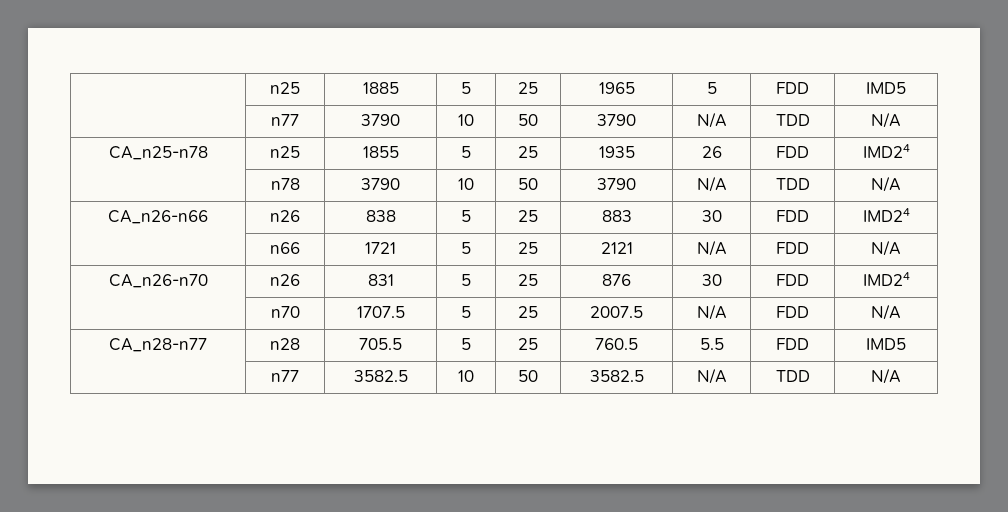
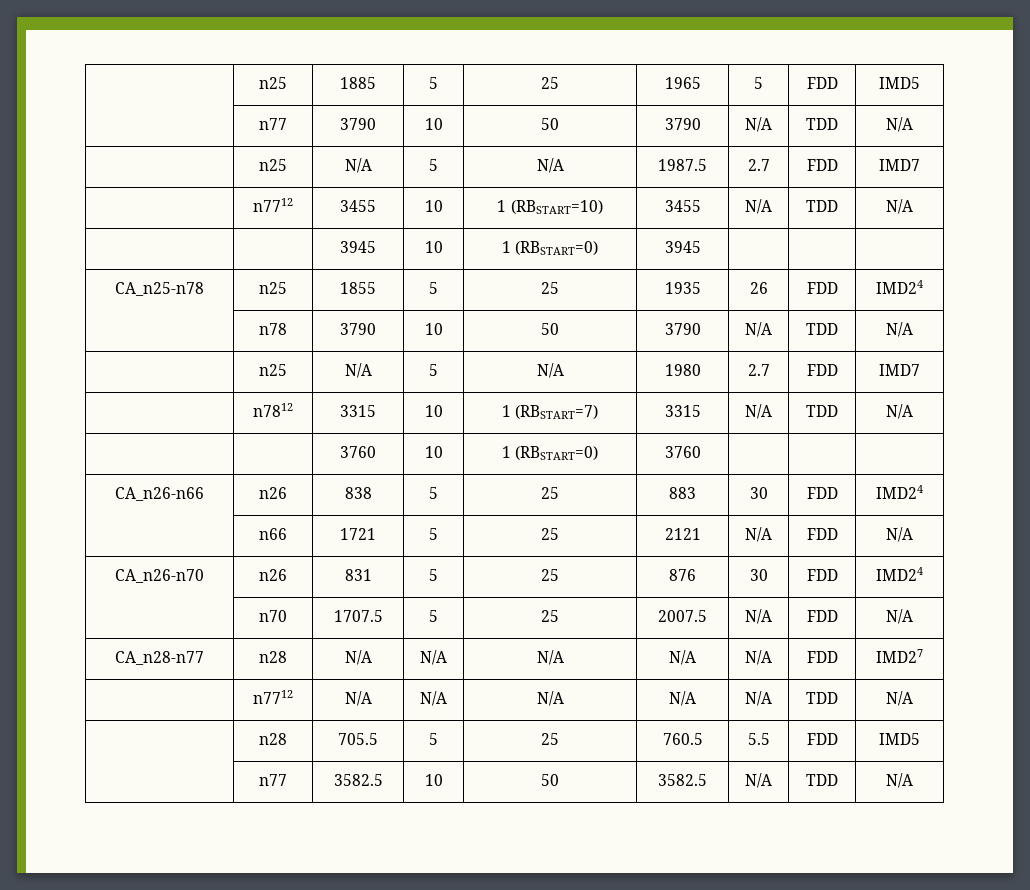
+ | n25 | N/A | 5 | N/A | 1987.5 | 2.7 | FDD | IMD7
+ | n7712 | 3455 | 10 | 1 (RBSTART=10) | 3455 | N/A | TDD | N/A
+ | | 3945 | 10 | 1 (RBSTART=0) | 3945 | | |
+ | n25 | N/A | 5 | N/A | 1980 | 2.7 | FDD | IMD7
+ | n7812 | 3315 | 10 | 1 (RBSTART=7) | 3315 | N/A | TDD | N/A
+ | | 3760 | 10 | 1 (RBSTART=0) | 3760 | | |
- CA_n28-n77 | n28 | 705.5 | 5 | 25 | 760.5 | 5.5 | FDD | IMD5
+ CA_n28-n77 | n28 | N/A | N/A | N/A | N/A | N/A | FDD | IMD27
+ | n7712 | N/A | N/A | N/A | N/A | N/A | TDD | N/A
+ | n28 | 705.5 | 5 | 25 | 760.5 | 5.5 | FDD | IMD5

